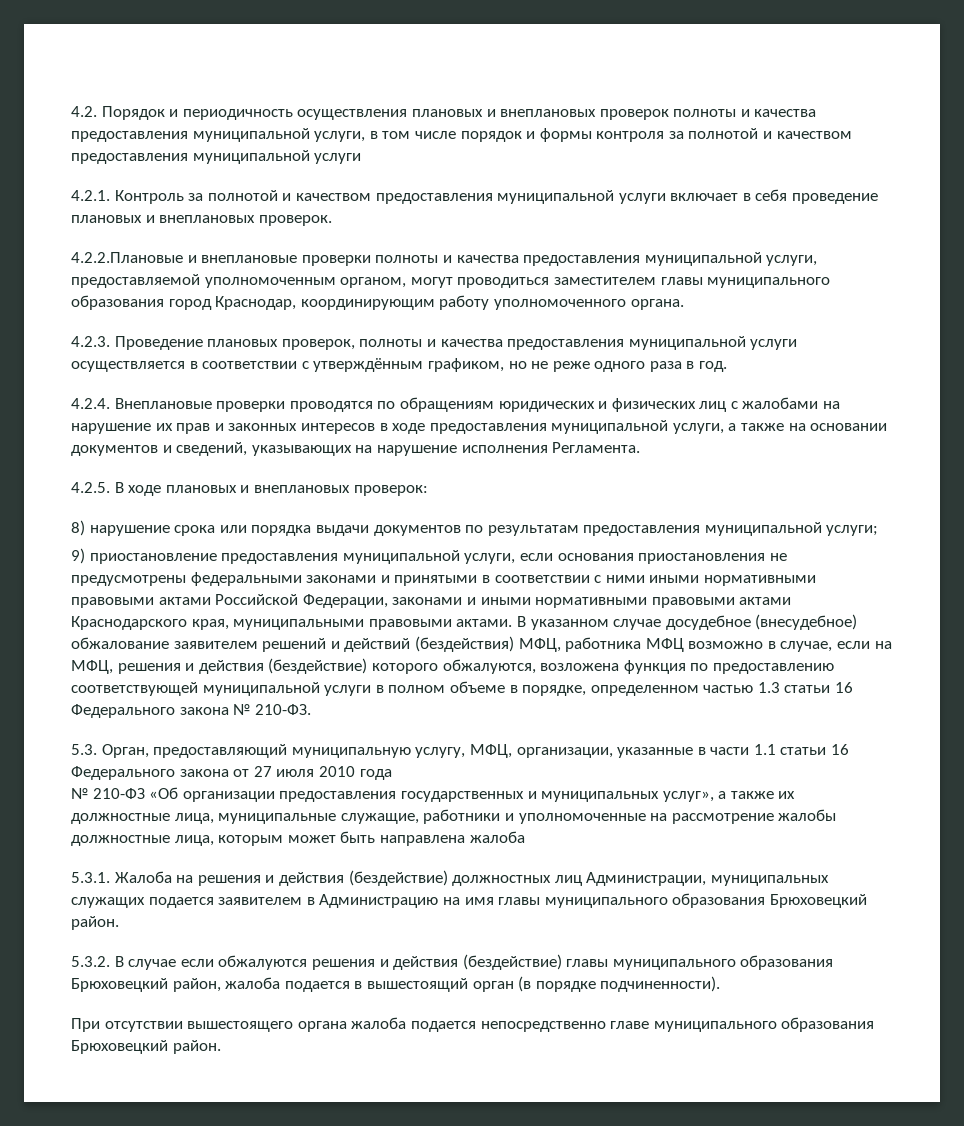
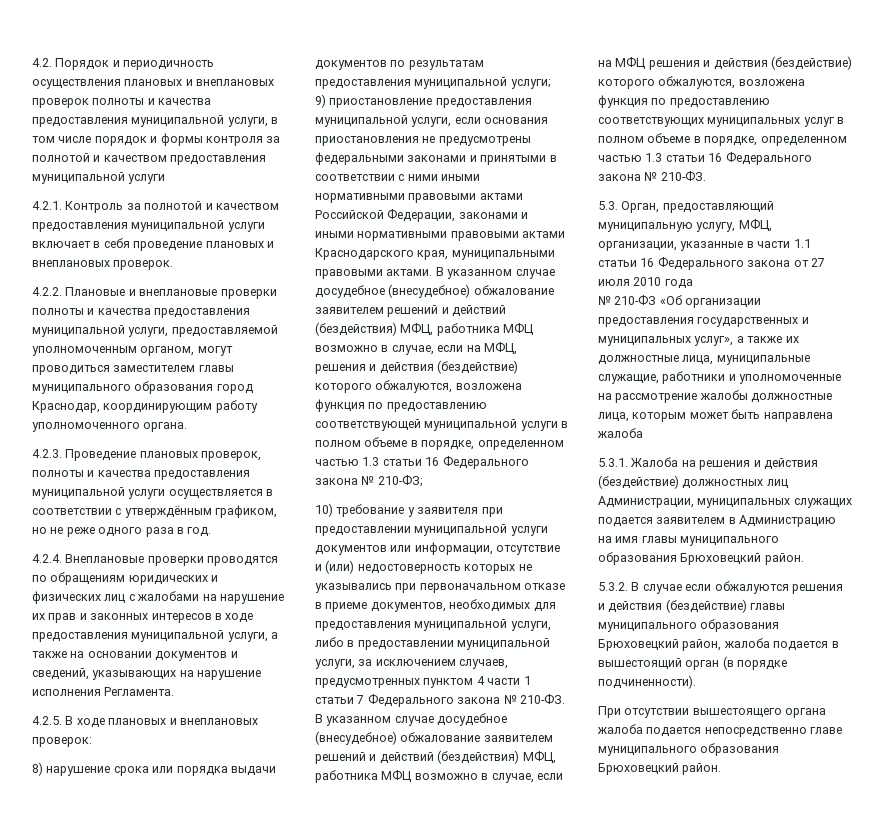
- 4.2.2.Плановые и внеплановые проверки полноты и качества предоставления муниципальной услуги, предоставляемой уполномоченным органом, могут проводиться заместителем главы муниципального образования город Краснодар, координирующим работу уполномоченного органа.
+ 4.2.2. Плановые и внеплановые проверки полноты и качества предоставления муниципальной услуги, предоставляемой уполномоченным органом, могут проводиться заместителем главы муниципального образования город Краснодар, координирующим работу уполномоченного органа.
- В указанном случае досудебное (внесудебное) обжалование заявителем решений и действий (бездействия) МФЦ, работника МФЦ возможно в случае, если на МФЦ, решения и действия (бездействие) которого обжалуются, возложена функция по предоставлению соответствующей муниципальной услуги в полном объеме в порядке, определенном частью 1.3 статьи 16 Федерального закона № 210-ФЗ.
+ В указанном случае досудебное (внесудебное) обжалование заявителем решений и действий (бездействия) МФЦ, работника МФЦ возможно в случае, если на МФЦ, решения и действия (бездействие) которого обжалуются, возложена функция по предоставлению соответствующей муниципальной услуги в полном объеме в порядке, определенном частью 1.3 статьи 16 Федерального закона № 210-ФЗ;
+ 10) требование у заявителя при предоставлении муниципальной услуги документов или информации, отсутствие и (или) недостоверность которых не указывались при первоначальном отказе в приеме документов, необходимых для предоставления муниципальной услуги, либо в предоставлении муниципальной услуги, за исключением случаев, предусмотренных пунктом 4 части 1 статьи 7 Федерального закона № 210-ФЗ. В указанном случае досудебное (внесудебное) обжалование заявителем решений и действий (бездействия) МФЦ, работника МФЦ возможно в случае, если на МФЦ решения и действия (бездействие) которого обжалуются, возложена функция по предоставлению соответствующих муниципальных услуг в полном объеме в порядке, определенном частью 1.3 статьи 16 Федерального закона № 210-ФЗ.

